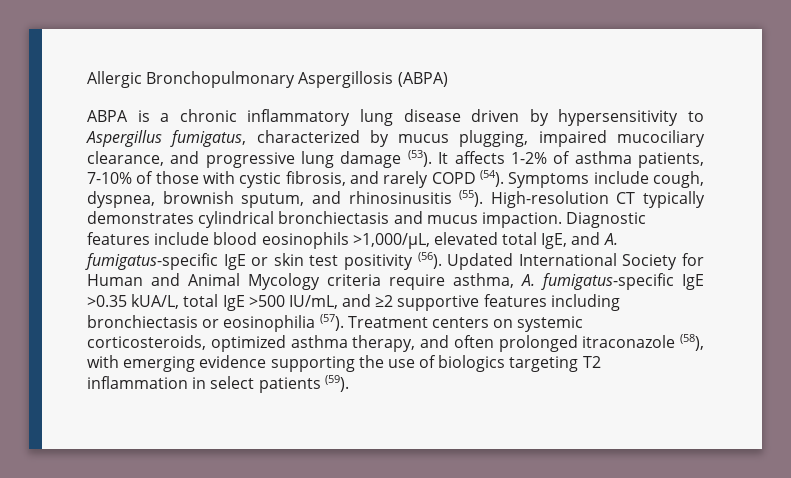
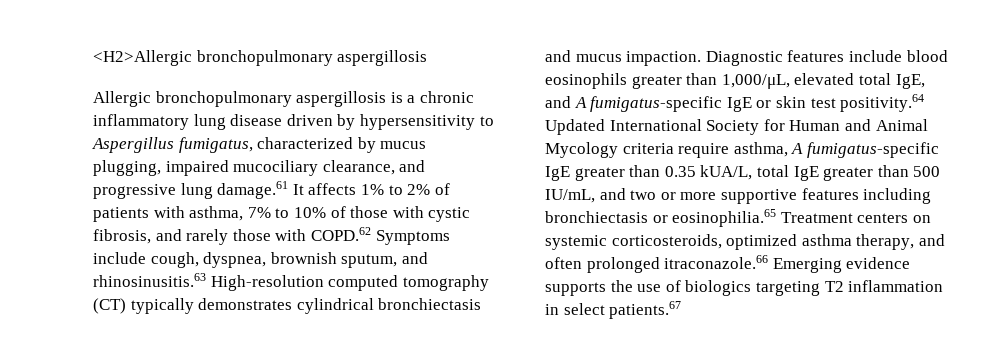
- Allergic Bronchopulmonary Aspergillosis (ABPA)
- ABPA is a chronic inflammatory lung disease driven by hypersensitivity to Aspergillus fumigatus, characterized by mucus plugging, impaired mucociliary clearance, and progressive lung damage (53). It affects 1-2% of asthma patients, 7-10% of those with cystic fibrosis, and rarely COPD (54). Symptoms include cough, dyspnea, brownish sputum, and rhinosinusitis (55). High-resolution CT typically demonstrates cylindrical bronchiectasis and mucus impaction.
+ <H2>Allergic bronchopulmonary aspergillosis
+ Allergic bronchopulmonary aspergillosis is a chronic inflammatory lung disease driven by hypersensitivity to Aspergillus fumigatus, characterized by mucus plugging, impaired mucociliary clearance, and progressive lung damage.61 It affects 1% to 2% of patients with asthma, 7% to 10% of those with cystic fibrosis, and rarely those with COPD.62 Symptoms include cough, dyspnea, brownish sputum, and rhinosinusitis.63 High-resolution computed tomography (CT) typically demonstrates cylindrical bronchiectasis and mucus impaction.
- Diagnostic features include blood eosinophils >1,000/μL, elevated total IgE, and A. fumigatus-specific IgE or skin test positivity (56). Updated International Society for Human and Animal Mycology criteria require asthma, A. fumigatus-specific IgE >0.35 kUA/L, total IgE >500 IU/mL, and ≥2 supportive features including bronchiectasis or eosinophilia (57). Treatment centers on systemic corticosteroids, optimized asthma therapy, and often prolonged itraconazole (58), with emerging evidence supporting the use of biologics targeting T2 inflammation in select patients (59).
+ Diagnostic features include blood eosinophils greater than 1,000/μL, elevated total IgE, and A fumigatus-specific IgE or skin test positivity.64 Updated International Society for Human and Animal Mycology criteria require asthma, A fumigatus-specific IgE greater than 0.35 kUA/L, total IgE greater than 500 IU/mL, and two or more supportive features including bronchiectasis or eosinophilia.65 Treatment centers on systemic corticosteroids, optimized asthma therapy, and often prolonged itraconazole.66 Emerging evidence supports the use of biologics targeting T2 inflammation in select patients.67

